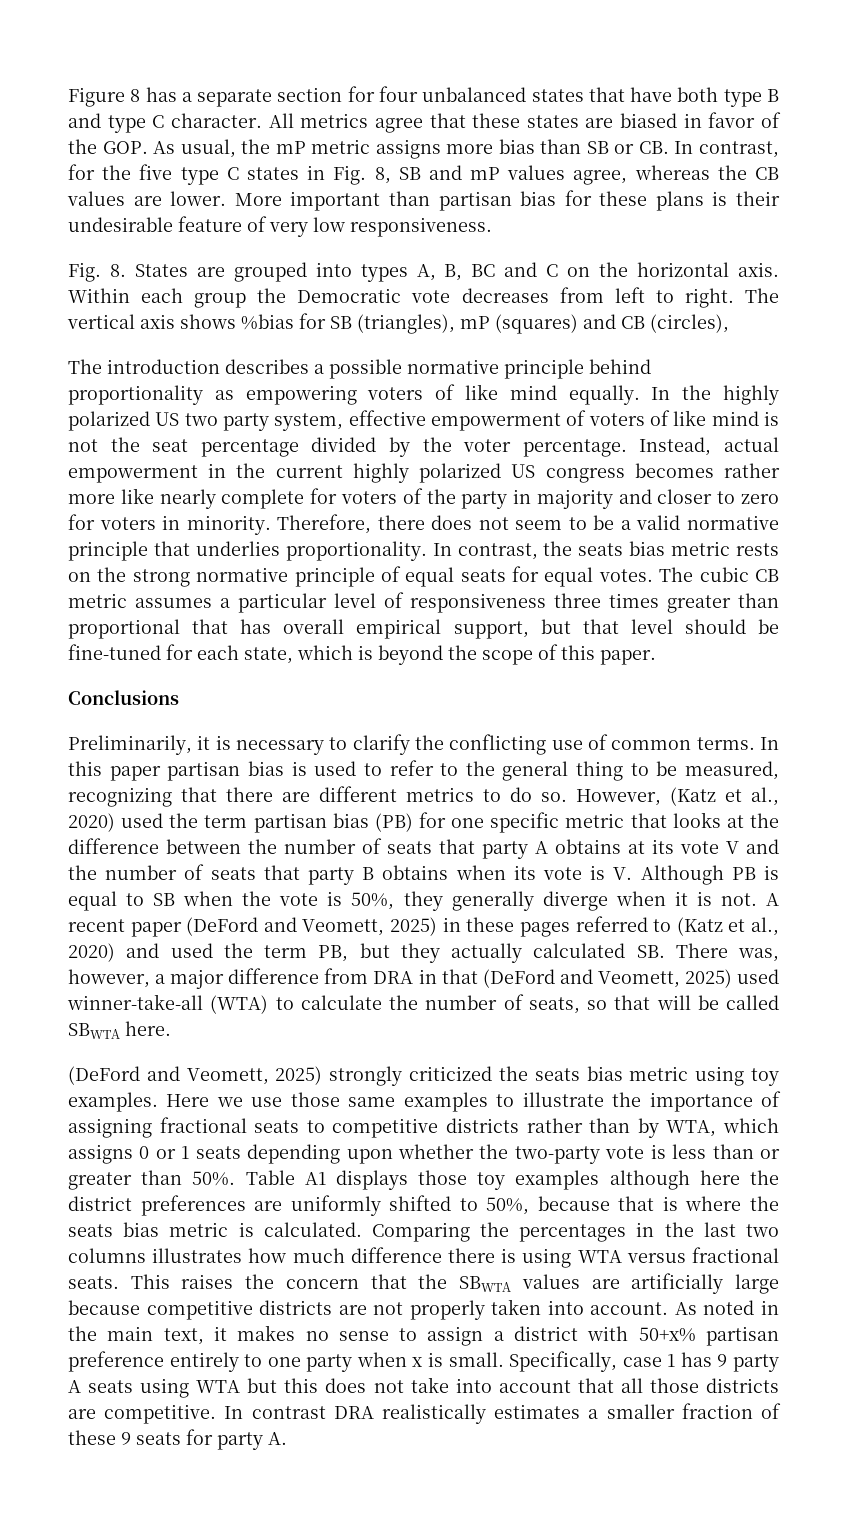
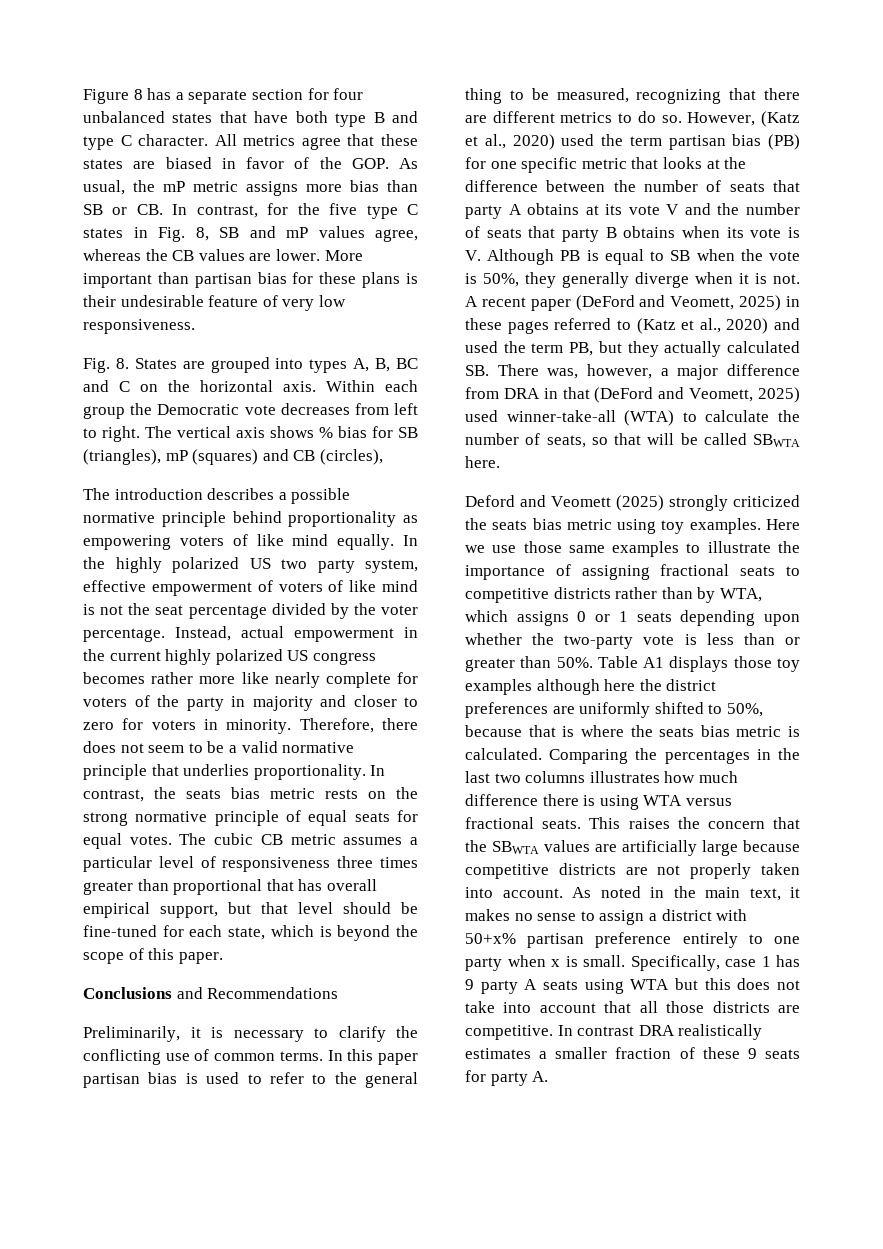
- The vertical axis shows %bias for SB (triangles), mP (squares) and CB (circles),
+ The vertical axis shows % bias for SB (triangles), mP (squares) and CB (circles),
- Conclusions
+ Conclusions and Recommendations
- (DeFord and Veomett, 2025) strongly criticized the seats bias metric using toy examples.
+ Deford and Veomett (2025) strongly criticized the seats bias metric using toy examples.

